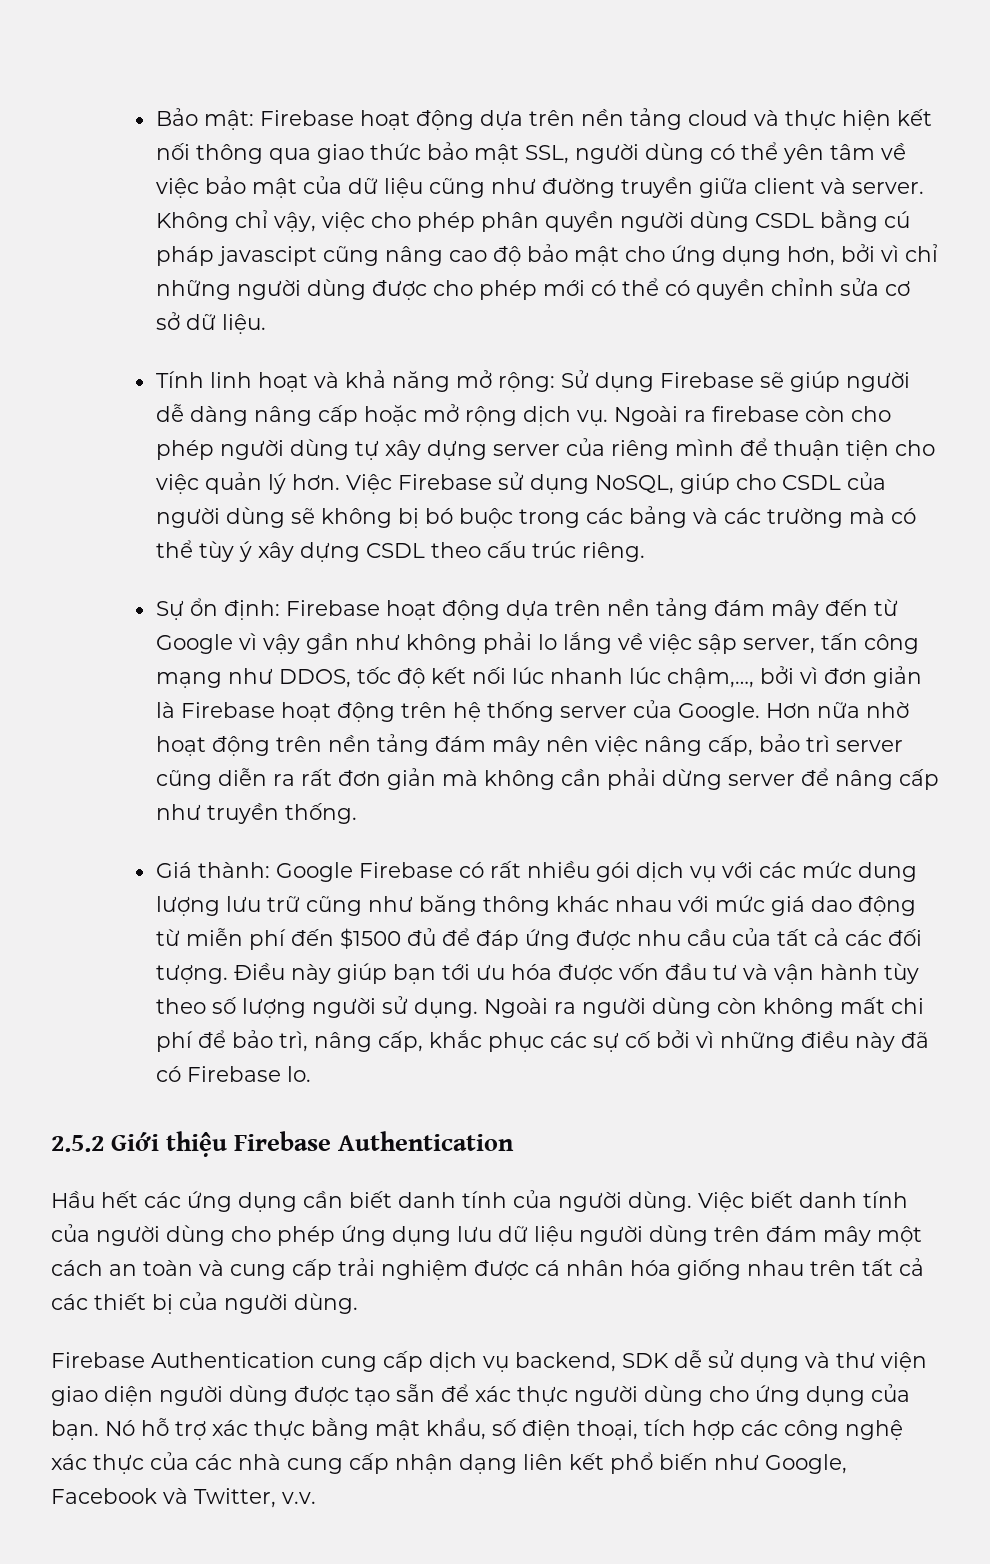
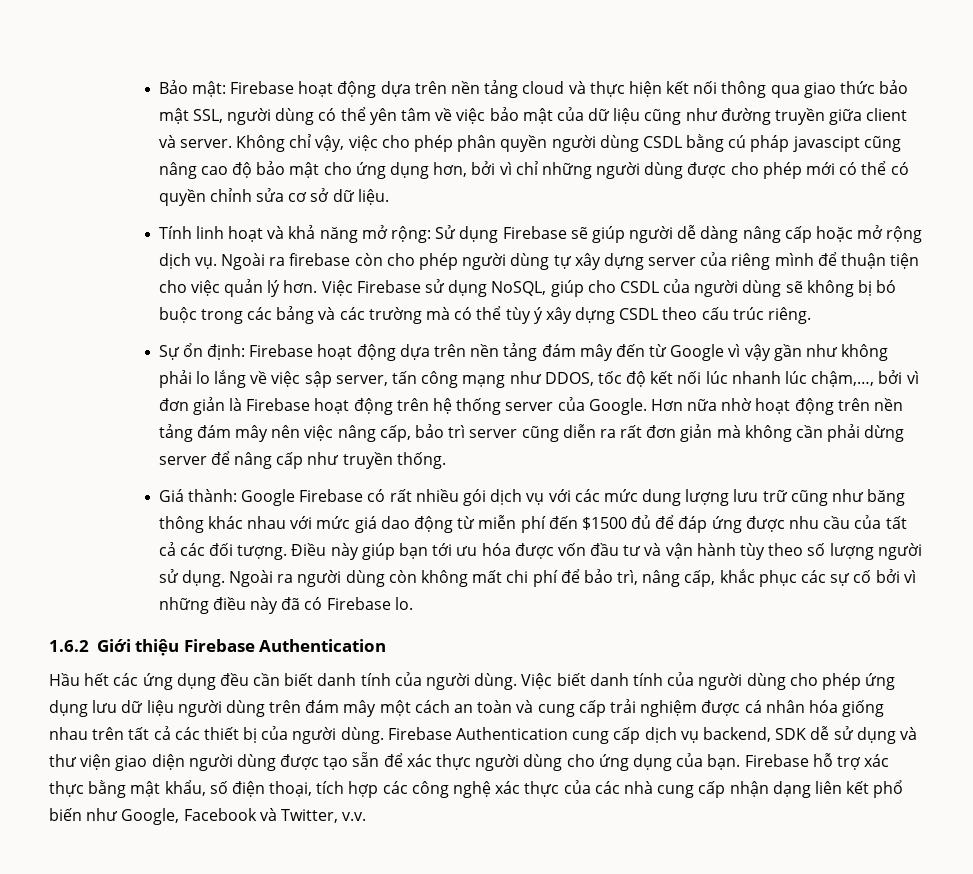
- 2.5.2 Giới thiệu Firebase Authentication
+ 1.6.2 Giới thiệu Firebase Authentication
- Hầu hết các ứng dụng cần biết danh tính của người dùng.
+ Hầu hết các ứng dụng đều cần biết danh tính của người dùng.
- Việc biết danh tính của người dùng cho phép ứng dụng lưu dữ liệu người dùng trên đám mây một cách an toàn và cung cấp trải nghiệm được cá nhân hóa giống nhau trên tất cả các thiết bị của người dùng.
- Firebase Authentication cung cấp dịch vụ backend, SDK dễ sử dụng và thư viện giao diện người dùng được tạo sẵn để xác thực người dùng cho ứng dụng của bạn.
+ Việc biết danh tính của người dùng cho phép ứng dụng lưu dữ liệu người dùng trên đám mây một cách an toàn và cung cấp trải nghiệm được cá nhân hóa giống nhau trên tất cả các thiết bị của người dùng. Firebase Authentication cung cấp dịch vụ backend, SDK dễ sử dụng và thư viện giao diện người dùng được tạo sẵn để xác thực người dùng cho ứng dụng của bạn.
- Nó hỗ trợ xác thực bằng mật khẩu, số điện thoại, tích hợp các công nghệ xác thực của các nhà cung cấp nhận dạng liên kết phổ biến như Google, Facebook và Twitter, v.v.
+ Firebase hỗ trợ xác thực bằng mật khẩu, số điện thoại, tích hợp các công nghệ xác thực của các nhà cung cấp nhận dạng liên kết phổ biến như Google, Facebook và Twitter, v.v.

